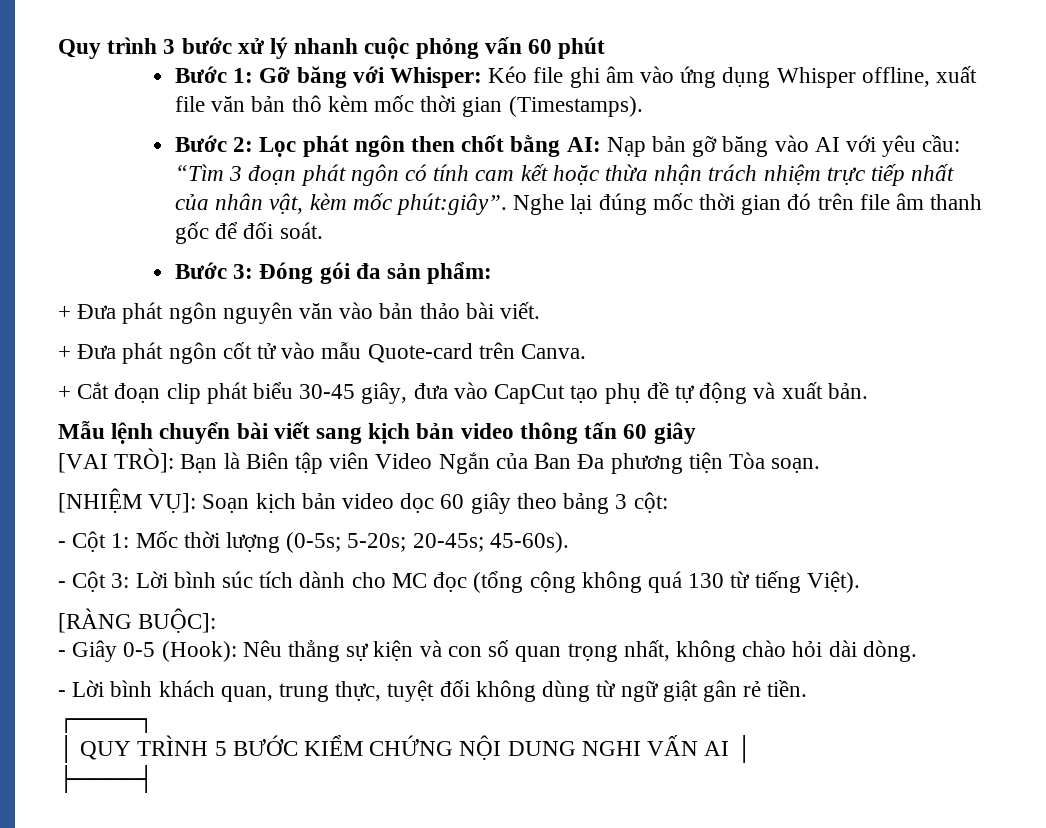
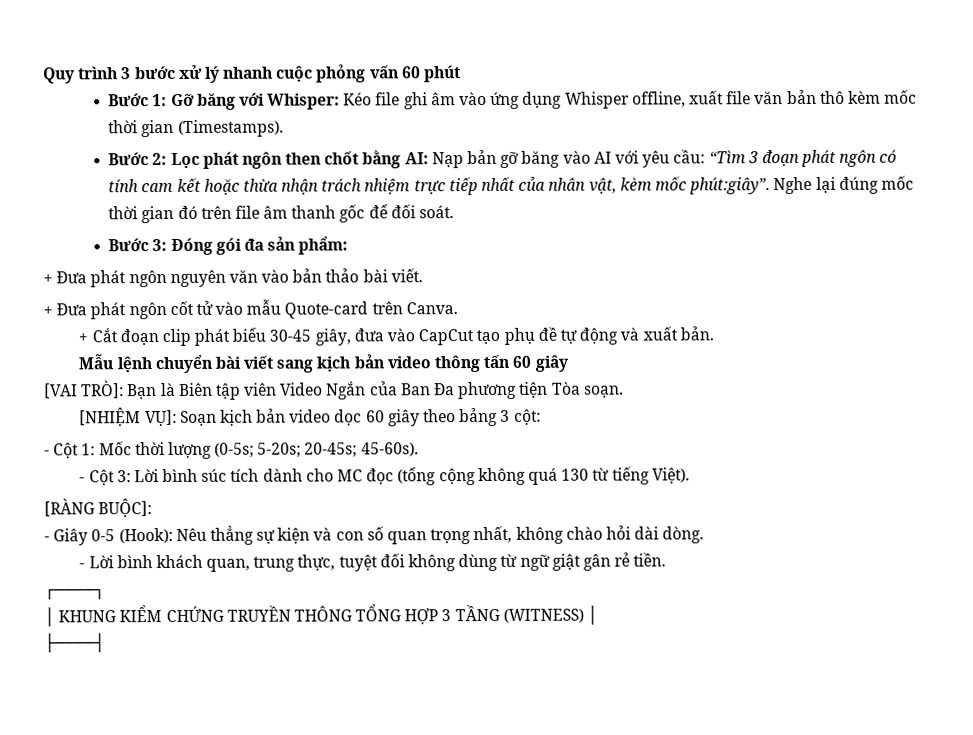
- │ QUY TRÌNH 5 BƯỚC KIỂM CHỨNG NỘI DUNG NGHI VẤN AI │
+ │ KHUNG KIỂM CHỨNG TRUYỀN THÔNG TỔNG HỢP 3 TẦNG (WITNESS) │

